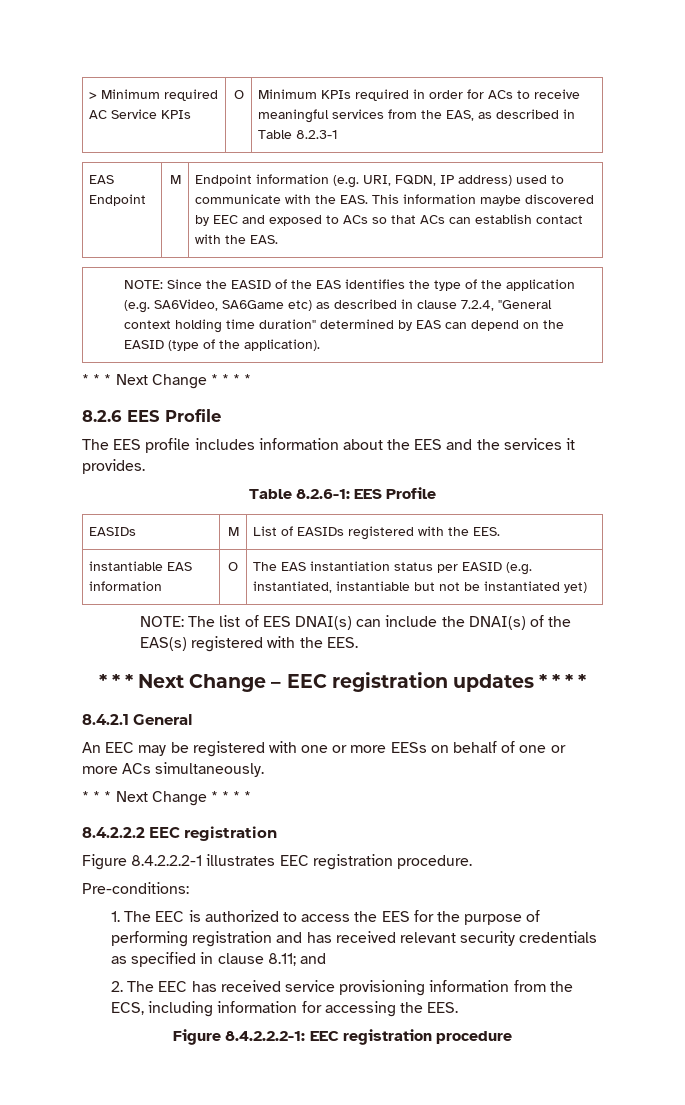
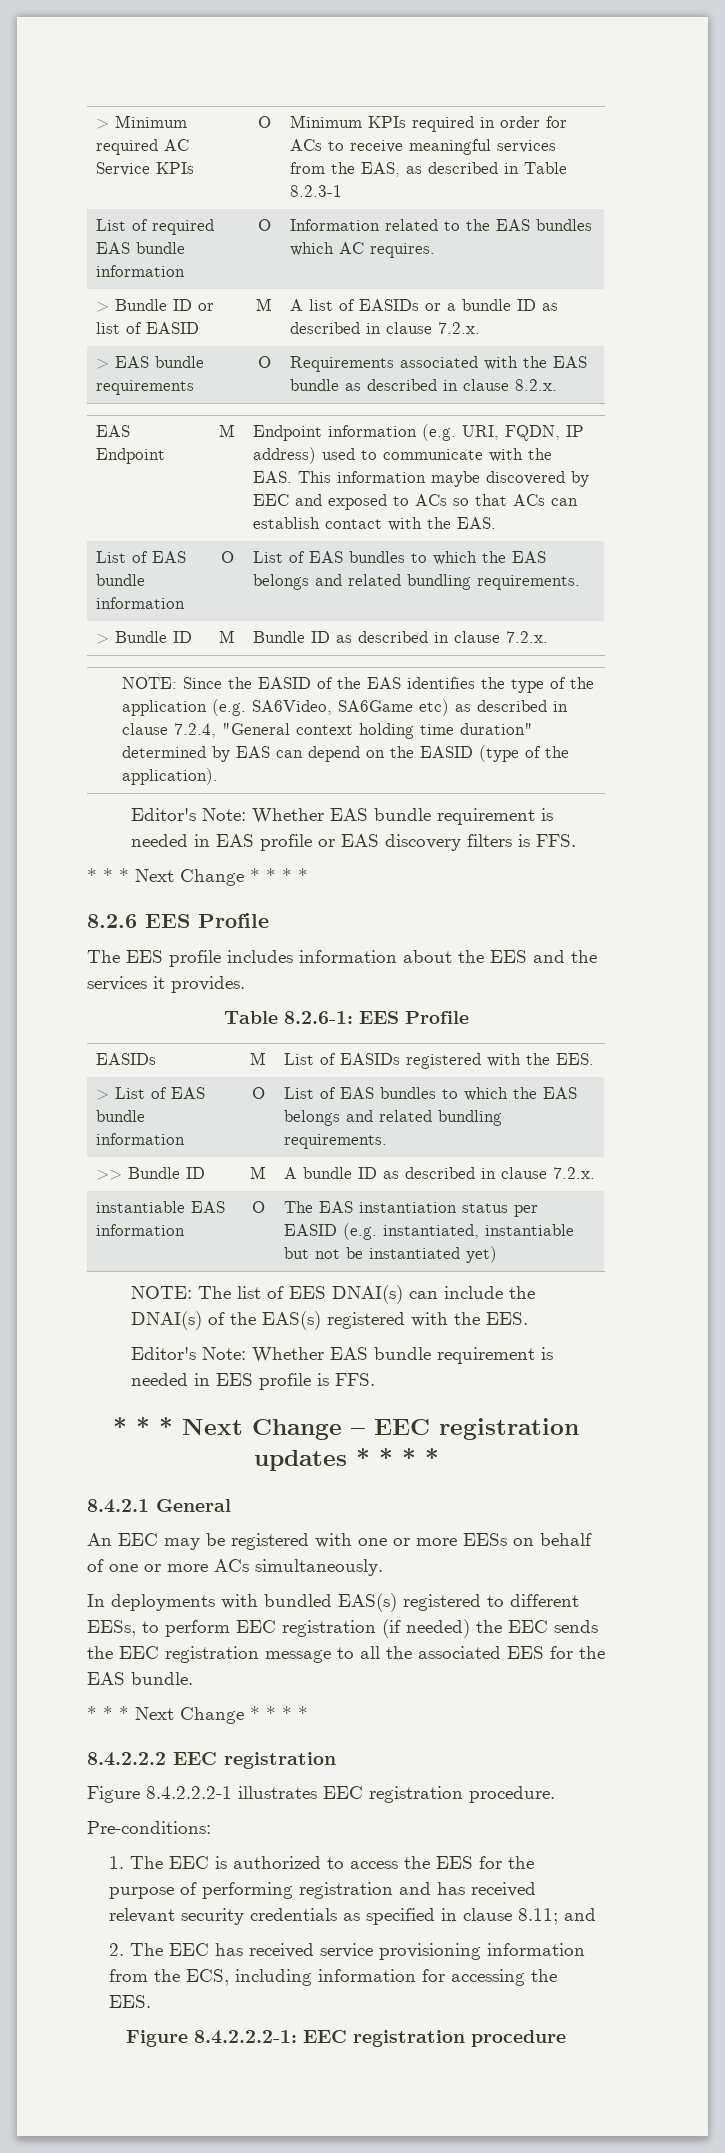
+ List of required EAS bundle information | O | Information related to the EAS bundles which AC requires.
+ > Bundle ID or list of EASID | M | A list of EASIDs or a bundle ID as described in clause 7.2.x.
+ > EAS bundle requirements | O | Requirements associated with the EAS bundle as described in clause 8.2.x.
  EAS Endpoint | M | Endpoint information (e.g. URI, FQDN, IP address) used to communicate with the EAS. This information maybe discovered by EEC and exposed to ACs so that ACs can establish contact with the EAS.
+ List of EAS bundle information | O | List of EAS bundles to which the EAS belongs and related bundling requirements.
+ > Bundle ID | M | Bundle ID as described in clause 7.2.x.
+ Editor's Note: Whether EAS bundle requirement is needed in EAS profile or EAS discovery filters is FFS.
+ > List of EAS bundle information | O | List of EAS bundles to which the EAS belongs and related bundling requirements.
+ >> Bundle ID | M | A bundle ID as described in clause 7.2.x.
+ Editor's Note: Whether EAS bundle requirement is needed in EES profile is FFS.
+ In deployments with bundled EAS(s) registered to different EESs, to perform EEC registration (if needed) the EEC sends the EEC registration message to all the associated EES for the EAS bundle.

